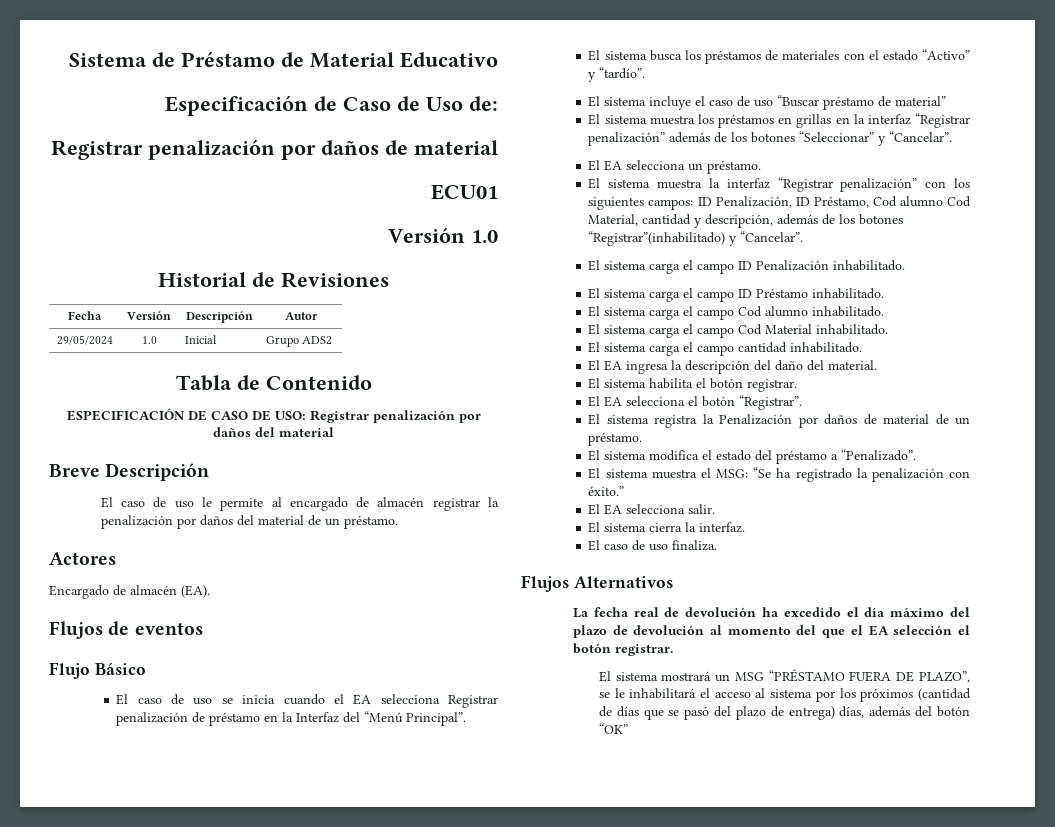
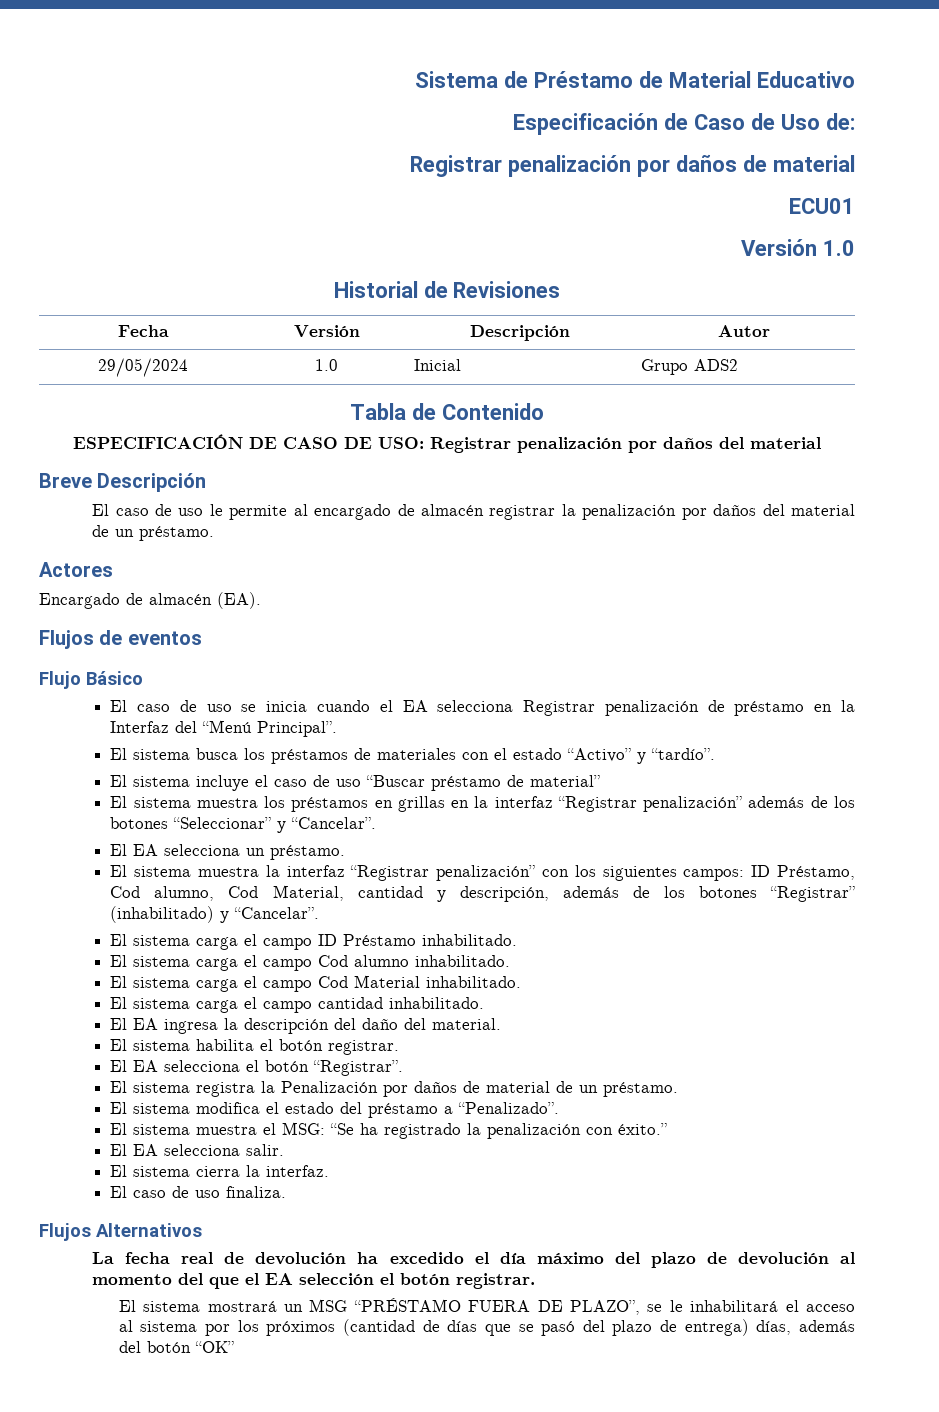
- El sistema muestra la interfaz “Registrar penalización” con los siguientes campos: ID Penalización, ID Préstamo, Cod alumno Cod Material, cantidad y descripción, además de los botones “Registrar”(inhabilitado) y “Cancelar”.
- El sistema carga el campo ID Penalización inhabilitado.
+ El sistema muestra la interfaz “Registrar penalización” con los siguientes campos: ID Préstamo, Cod alumno, Cod Material, cantidad y descripción, además de los botones “Registrar” (inhabilitado) y “Cancelar”.

